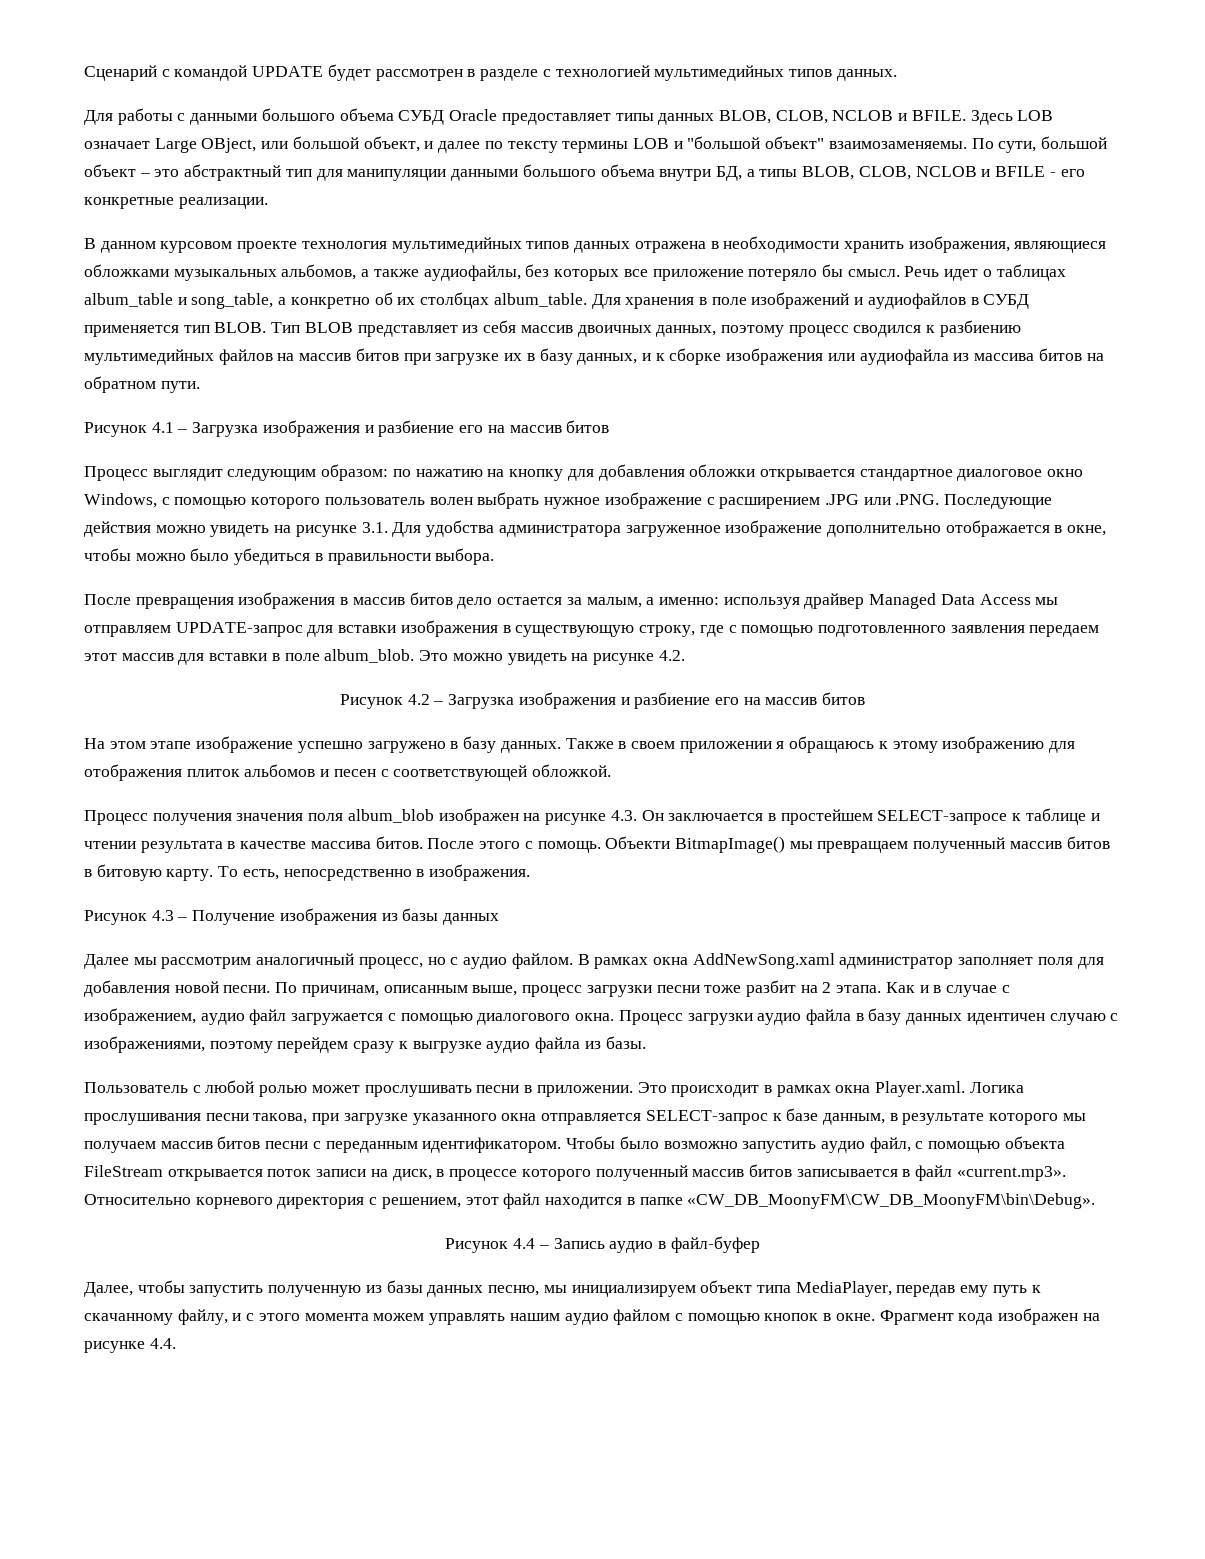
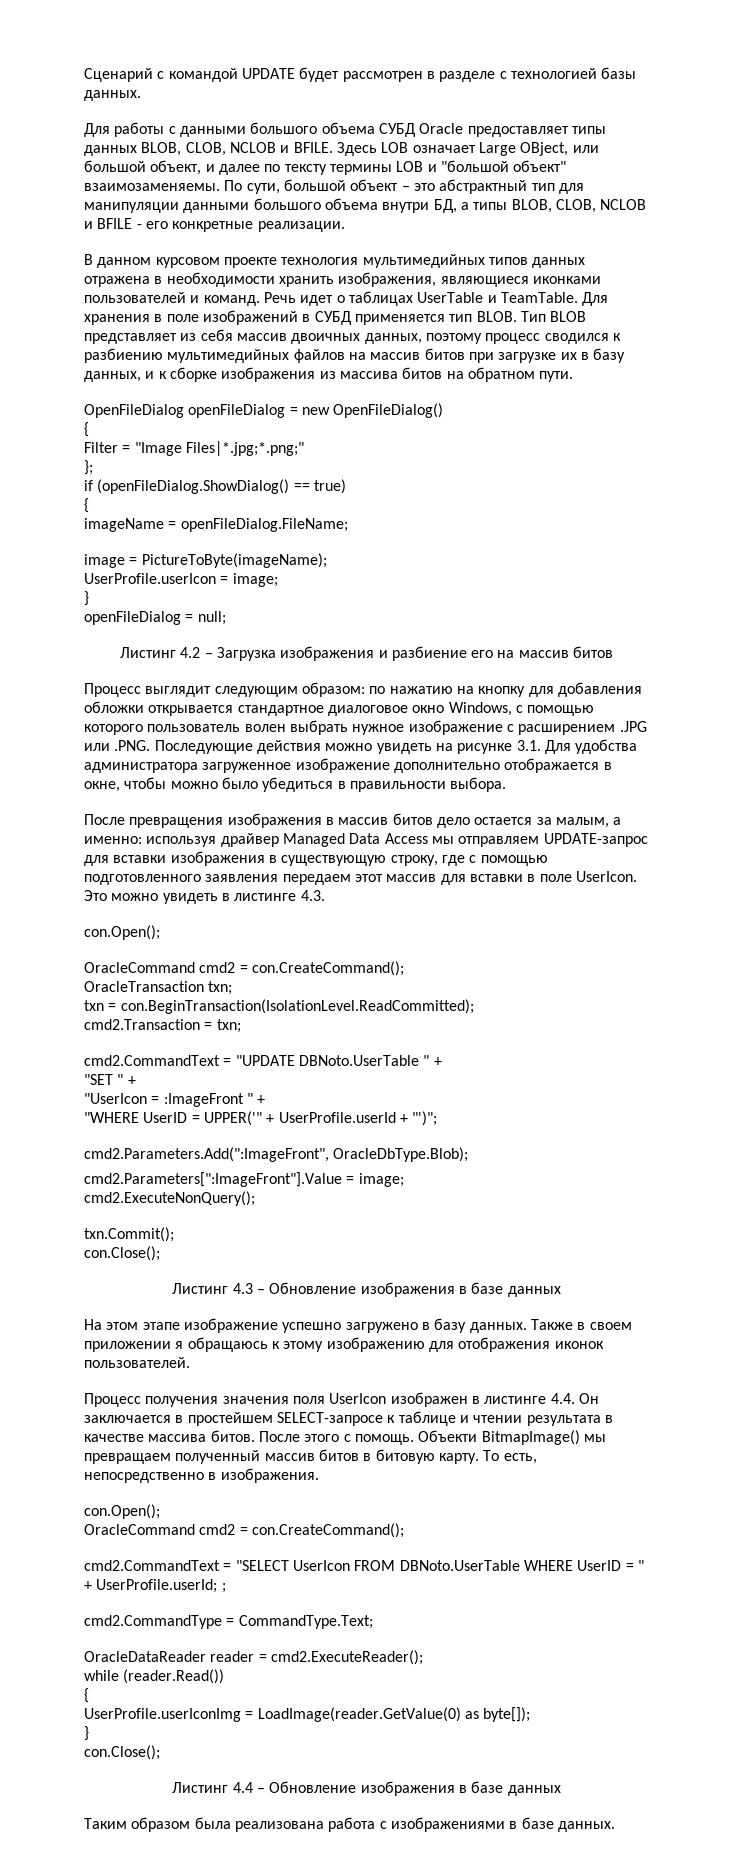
- Сценарий с командой UPDATE будет рассмотрен в разделе с технологией мультимедийных типов данных.
+ Сценарий с командой UPDATE будет рассмотрен в разделе с технологией базы данных.
- В данном курсовом проекте технология мультимедийных типов данных отражена в необходимости хранить изображения, являющиеся обложками музыкальных альбомов, а также аудиофайлы, без которых все приложение потеряло бы смысл. Речь идет о таблицах album_table и song_table, а конкретно об их столбцах album_table.
+ В данном курсовом проекте технология мультимедийных типов данных отражена в необходимости хранить изображения, являющиеся иконками пользователей и команд. Речь идет о таблицах UserTable и TeamTable.
- Для хранения в поле изображений и аудиофайлов в СУБД применяется тип BLOB.
+ Для хранения в поле изображений в СУБД применяется тип BLOB.
- Тип BLOB представляет из себя массив двоичных данных, поэтому процесс сводился к разбиению мультимедийных файлов на массив битов при загрузке их в базу данных, и к сборке изображения или аудиофайла из массива битов на обратном пути.
+ Тип BLOB представляет из себя массив двоичных данных, поэтому процесс сводился к разбиению мультимедийных файлов на массив битов при загрузке их в базу данных, и к сборке изображения из массива битов на обратном пути.
- Рисунок 4.1 – Загрузка изображения и разбиение его на массив битов
+ OpenFileDialog openFileDialog = new OpenFileDialog()
+ {
+ Filter = "Image Files|*.jpg;*.png;"
+ };
+ if (openFileDialog.ShowDialog() == true)
+ {
+ imageName = openFileDialog.FileName;
+ image = PictureToByte(imageName);
+ UserProfile.userIcon = image;
+ }
+ openFileDialog = null;
+ Листинг 4.2 – Загрузка изображения и разбиение его на массив битов
- После превращения изображения в массив битов дело остается за малым, а именно: используя драйвер Managed Data Access мы отправляем UPDATE-запрос для вставки изображения в существующую строку, где с помощью подготовленного заявления передаем этот массив для вставки в поле album_blob.
+ После превращения изображения в массив битов дело остается за малым, а именно: используя драйвер Managed Data Access мы отправляем UPDATE-запрос для вставки изображения в существующую строку, где с помощью подготовленного заявления передаем этот массив для вставки в поле UserIcon.
- Это можно увидеть на рисунке 4.2.
- Рисунок 4.2 – Загрузка изображения и разбиение его на массив битов
+ Это можно увидеть в листинге 4.3.
+ con.Open();
+ OracleCommand cmd2 = con.CreateCommand();
+ OracleTransaction txn;
+ txn = con.BeginTransaction(IsolationLevel.ReadCommitted);
+ cmd2.Transaction = txn;
+ cmd2.CommandText = "UPDATE DBNoto.UserTable " +
+ "SET " +
+ "UserIcon = :ImageFront " +
+ "WHERE UserID = UPPER('" + UserProfile.userId + "')";
+ cmd2.Parameters.Add(":ImageFront", OracleDbType.Blob);
+ cmd2.Parameters[":ImageFront"].Value = image;
+ cmd2.ExecuteNonQuery();
+ txn.Commit();
+ con.Close();
+ Листинг 4.3 – Обновление изображения в базе данных
- Также в своем приложении я обращаюсь к этому изображению для отображения плиток альбомов и песен с соответствующей обложкой.
+ Также в своем приложении я обращаюсь к этому изображению для отображения иконок пользователей.
- Процесс получения значения поля album_blob изображен на рисунке 4.3. Он заключается в проcтейшем SELECT-запросе к таблице и чтении результата в качестве массива битов.
+ Процесс получения значения поля UserIcon изображен в листинге 4.4. Он заключается в проcтейшем SELECT-запросе к таблице и чтении результата в качестве массива битов.
  То есть, непосредственно в изображения.
- Рисунок 4.3 – Получение изображения из базы данных
- Далее мы рассмотрим аналогичный процесс, но с аудио файлом. В рамках окна AddNewSong.xaml администратор заполняет поля для добавления новой песни. По причинам, описанным выше, процесс загрузки песни тоже разбит на 2 этапа. Как и в случае с изображением, аудио файл загружается с помощью диалогового окна. Процесс загрузки аудио файла в базу данных идентичен случаю с изображениями, поэтому перейдем сразу к выгрузке аудио файла из базы.
- Пользователь с любой ролью может прослушивать песни в приложении. Это происходит в рамках окна Player.xaml. Логика прослушивания песни такова, при загрузке указанного окна отправляется SELECT-запрос к базе данным, в результате которого мы получаем массив битов песни с переданным идентификатором. Чтобы было возможно запустить аудио файл, с помощью объекта FileStream открывается поток записи на диск, в процессе которого полученный массив битов записывается в файл «current.mp3». Относительно корневого директория с решением, этот файл находится в папке «CW_DB_MoonyFM\CW_DB_MoonyFM\bin\Debug».
- Рисунок 4.4 – Запись аудио в файл-буфер
- Далее, чтобы запустить полученную из базы данных песню, мы инициализируем объект типа MediaPlayer, передав ему путь к скачанному файлу, и с этого момента можем управлять нашим аудио файлом с помощью кнопок в окне. Фрагмент кода изображен на рисунке 4.4.
+ con.Open();
+ OracleCommand cmd2 = con.CreateCommand();
+ cmd2.CommandText = "SELECT UserIcon FROM DBNoto.UserTable WHERE UserID = " + UserProfile.userId; ;
+ cmd2.CommandType = CommandType.Text;
+ OracleDataReader reader = cmd2.ExecuteReader();
+ while (reader.Read())
+ {
+ UserProfile.userIconImg = LoadImage(reader.GetValue(0) as byte[]);
+ }
+ con.Close();
+ Листинг 4.4 – Обновление изображения в базе данных
+ Таким образом была реализована работа с изображениями в базе данных.

